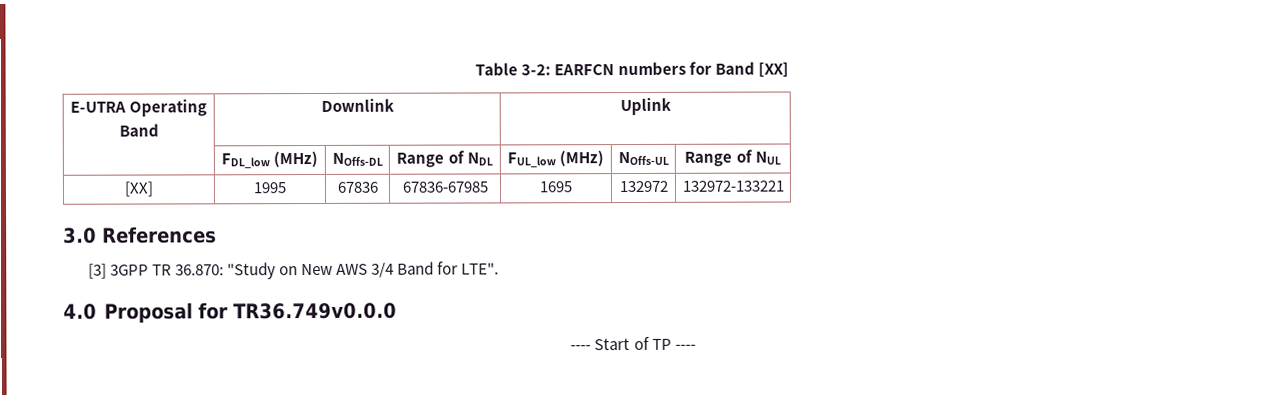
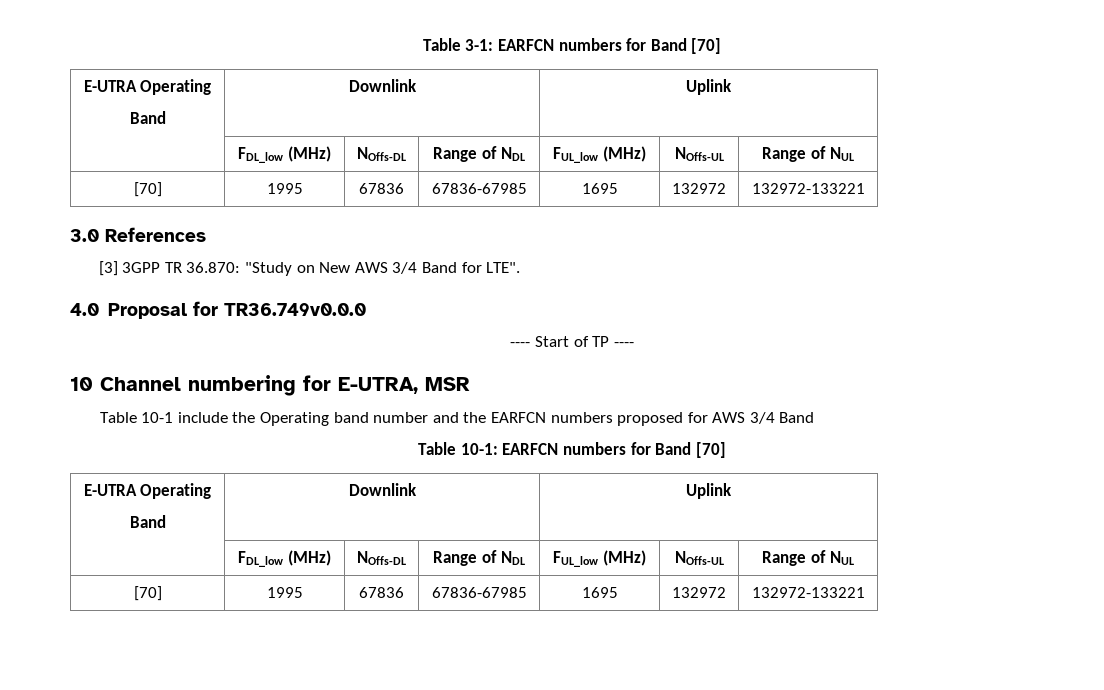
- Table 3-2: EARFCN numbers for Band [XX]
+ Table 3-1: EARFCN numbers for Band [70]
  E-UTRA Operating
  Band | Downlink | Uplink
  | FDL_low (MHz) | NOffs-DL | Range of NDL | FUL_low (MHz) | NOffs-UL | Range of NUL
- [XX] | 1995 | 67836 | 67836-67985 | 1695 | 132972 | 132972-133221
+ [70] | 1995 | 67836 | 67836-67985 | 1695 | 132972 | 132972-133221
+ 10 Channel numbering for E-UTRA, MSR
+ Table 10-1 include the Operating band number and the EARFCN numbers proposed for AWS 3/4 Band
+ Table 10-1: EARFCN numbers for Band [70]
+ E-UTRA Operating
+ Band | Downlink | Uplink
+ | FDL_low (MHz) | NOffs-DL | Range of NDL | FUL_low (MHz) | NOffs-UL | Range of NUL
+ [70] | 1995 | 67836 | 67836-67985 | 1695 | 132972 | 132972-133221

